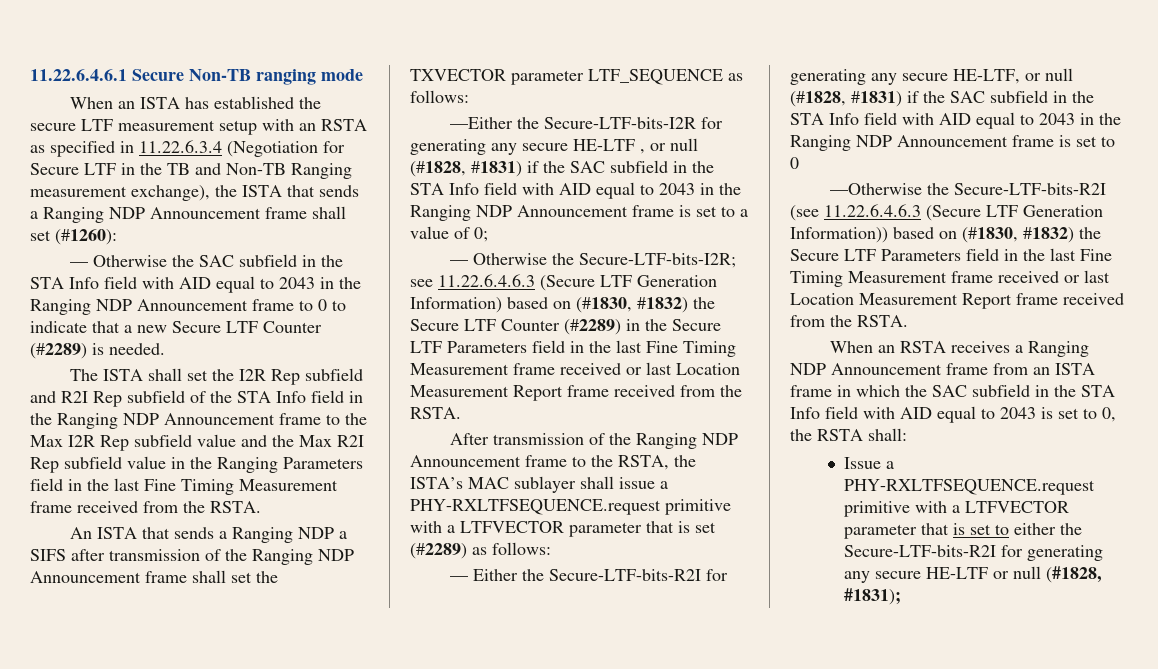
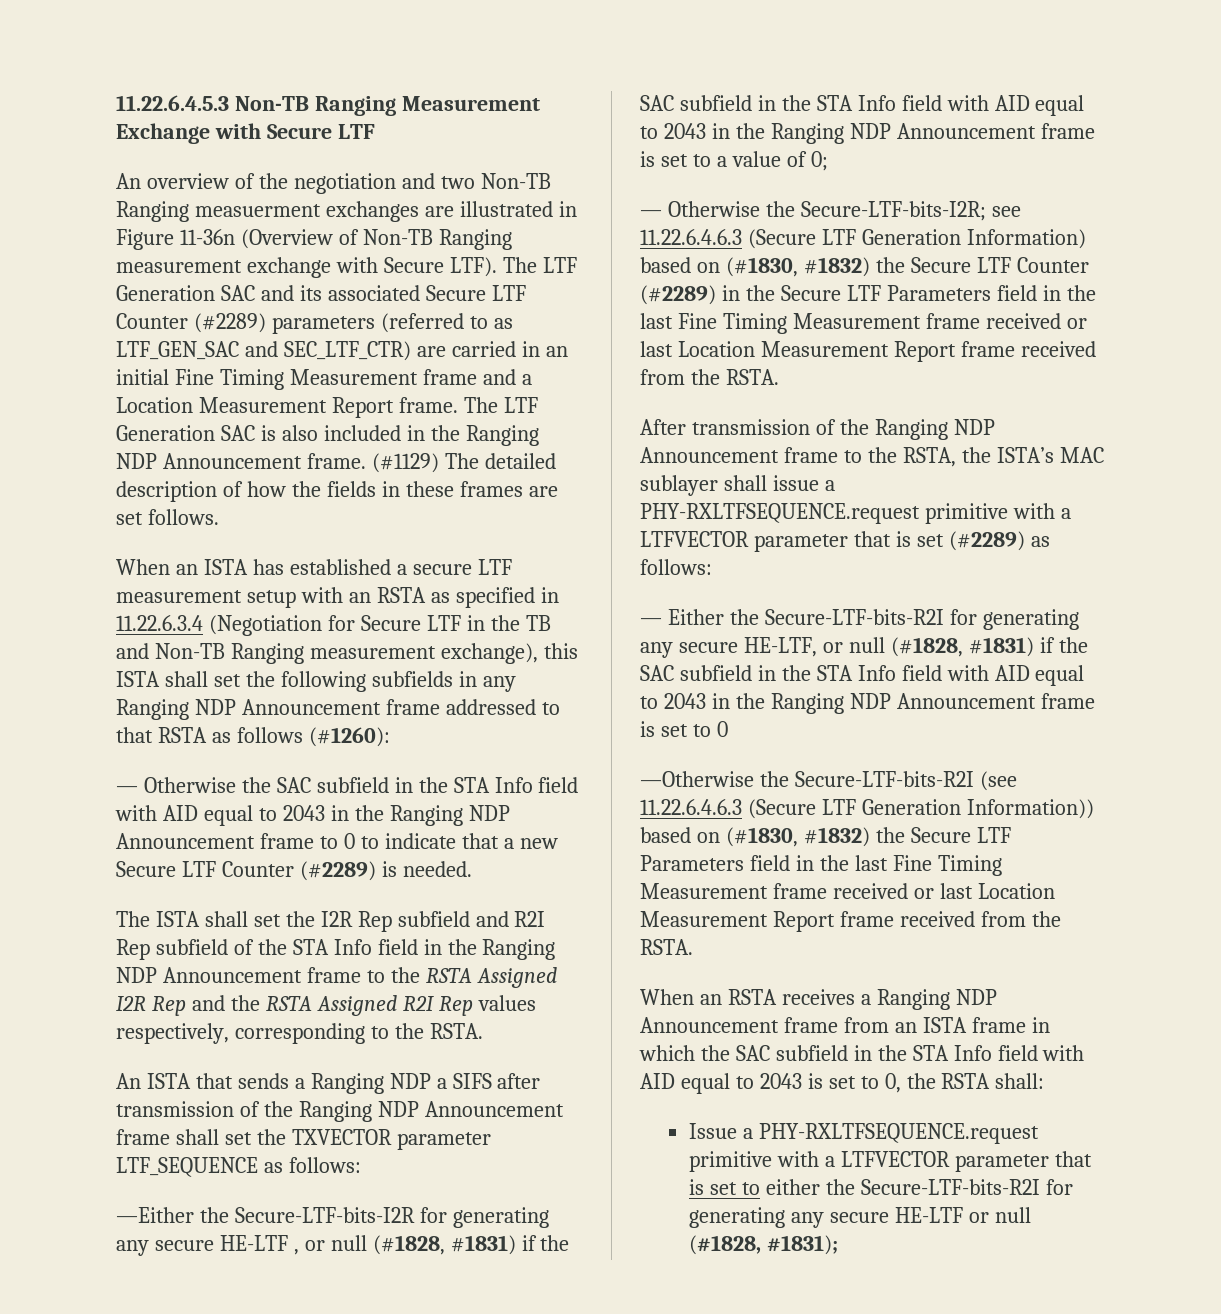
- 11.22.6.4.6.1 Secure Non-TB ranging mode
+ 11.22.6.4.5.3 Non-TB Ranging Measurement Exchange with Secure LTF
+ An overview of the negotiation and two Non-TB Ranging measuerment exchanges are illustrated in Figure 11-36n (Overview of Non-TB Ranging measurement exchange with Secure LTF). The LTF Generation SAC and its associated Secure LTF Counter (#2289) parameters (referred to as LTF_GEN_SAC and SEC_LTF_CTR) are carried in an initial Fine Timing Measurement frame and a Location Measurement Report frame. The LTF Generation SAC is also included in the Ranging NDP Announcement frame. (#1129) The detailed description of how the fields in these frames are set follows.
- When an ISTA has established the secure LTF measurement setup with an RSTA as specified in 11.22.6.3.4 (Negotiation for Secure LTF in the TB and Non-TB Ranging measurement exchange), the ISTA that sends a Ranging NDP Announcement frame shall set (#1260):
+ When an ISTA has established a secure LTF measurement setup with an RSTA as specified in 11.22.6.3.4 (Negotiation for Secure LTF in the TB and Non-TB Ranging measurement exchange), this ISTA shall set the following subfields in any Ranging NDP Announcement frame addressed to that RSTA as follows (#1260):
- The ISTA shall set the I2R Rep subfield and R2I Rep subfield of the STA Info field in the Ranging NDP Announcement frame to the Max I2R Rep subfield value and the Max R2I Rep subfield value in the Ranging Parameters field in the last Fine Timing Measurement frame received from the RSTA.
+ The ISTA shall set the I2R Rep subfield and R2I Rep subfield of the STA Info field in the Ranging NDP Announcement frame to the RSTA Assigned I2R Rep and the RSTA Assigned R2I Rep values respectively, corresponding to the RSTA.

